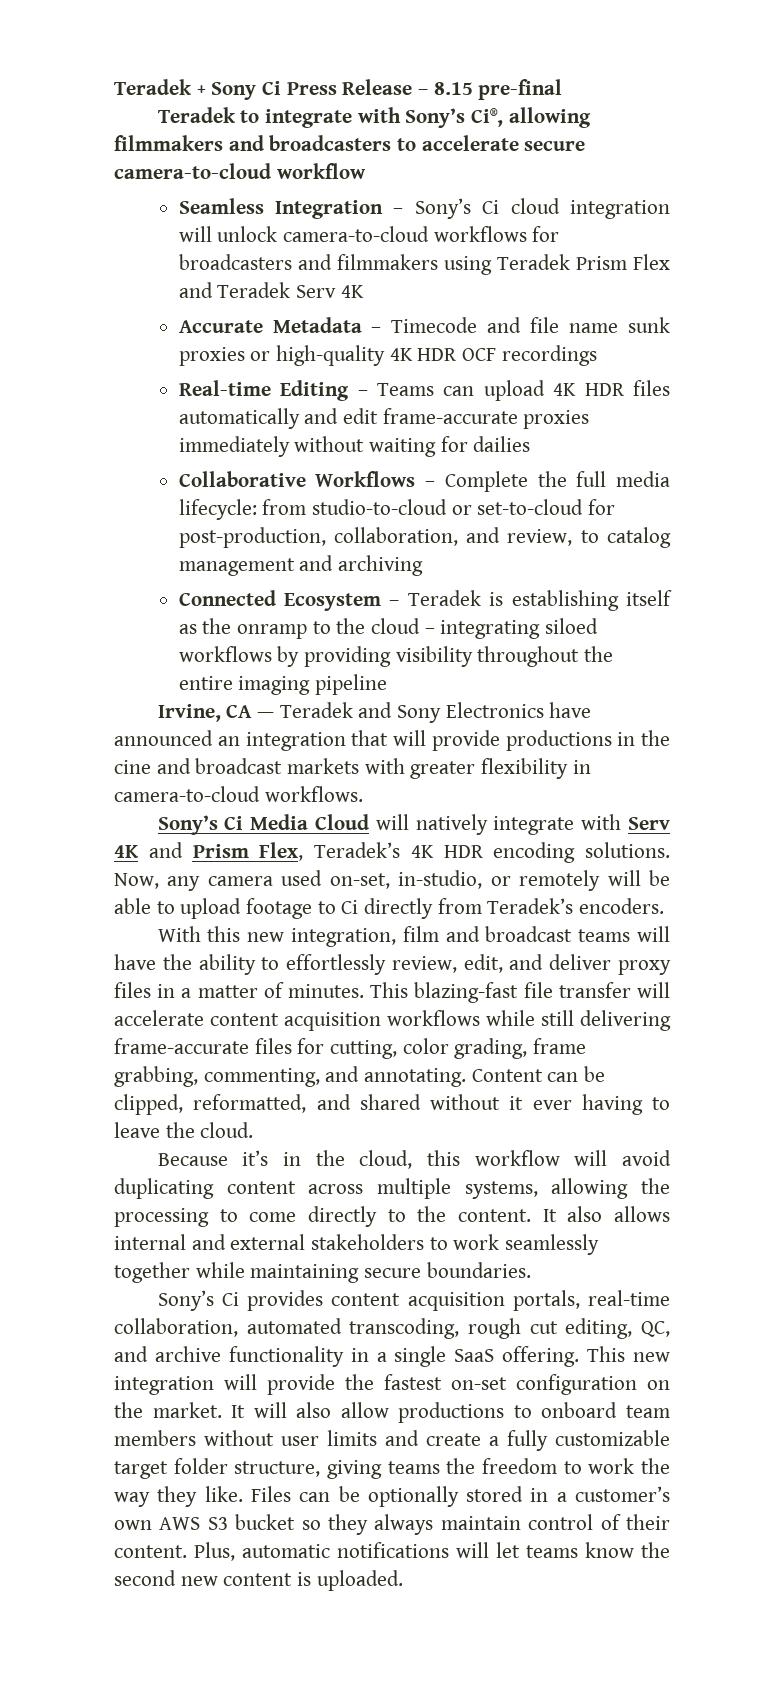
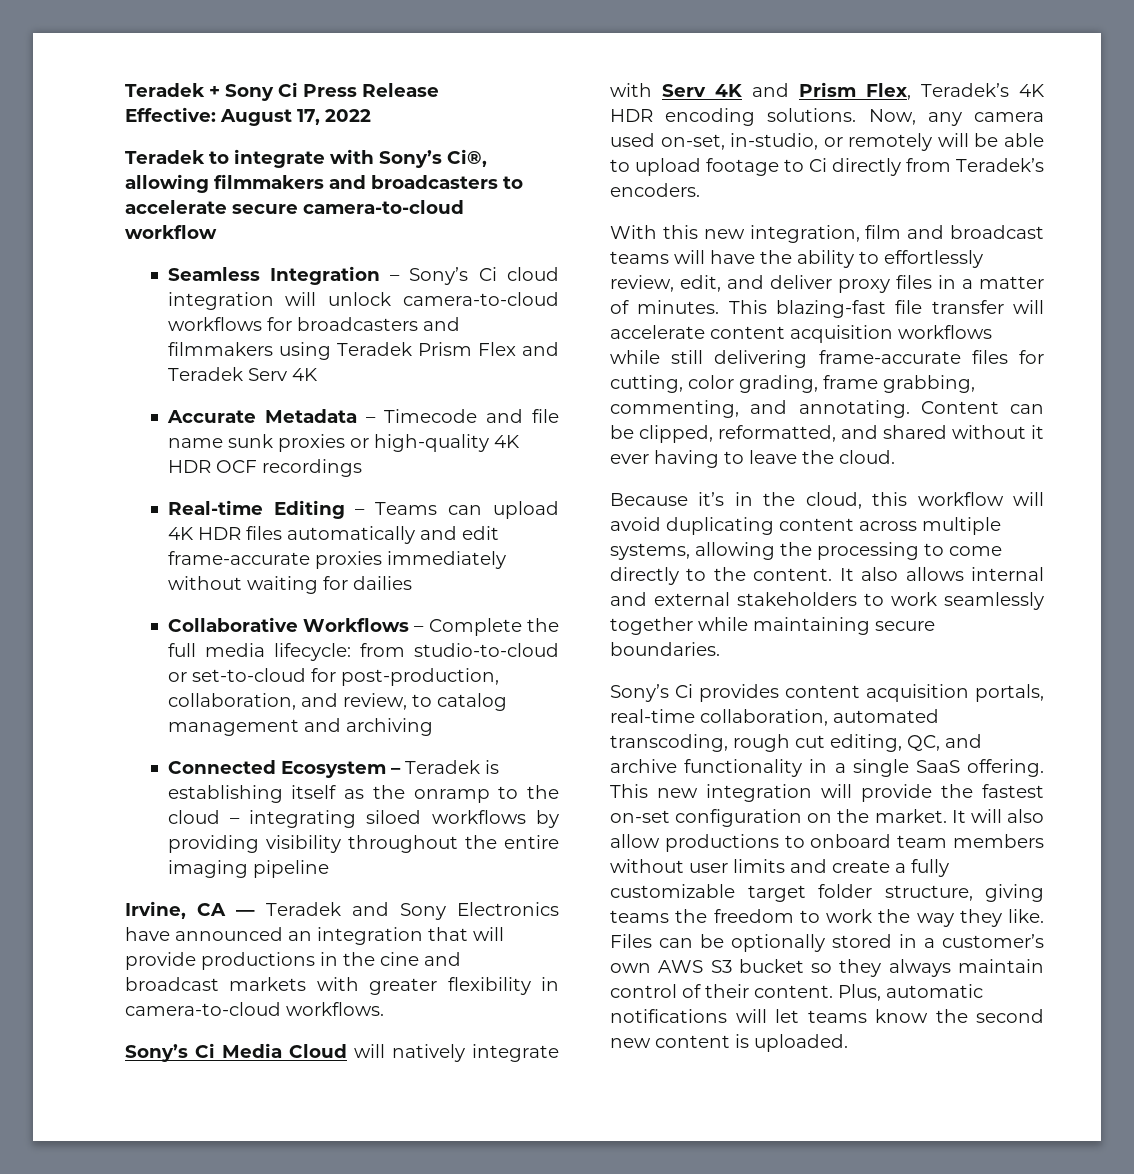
- Teradek + Sony Ci Press Release – 8.15 pre-final
+ Teradek + Sony Ci Press Release
+ Effective: August 17, 2022

